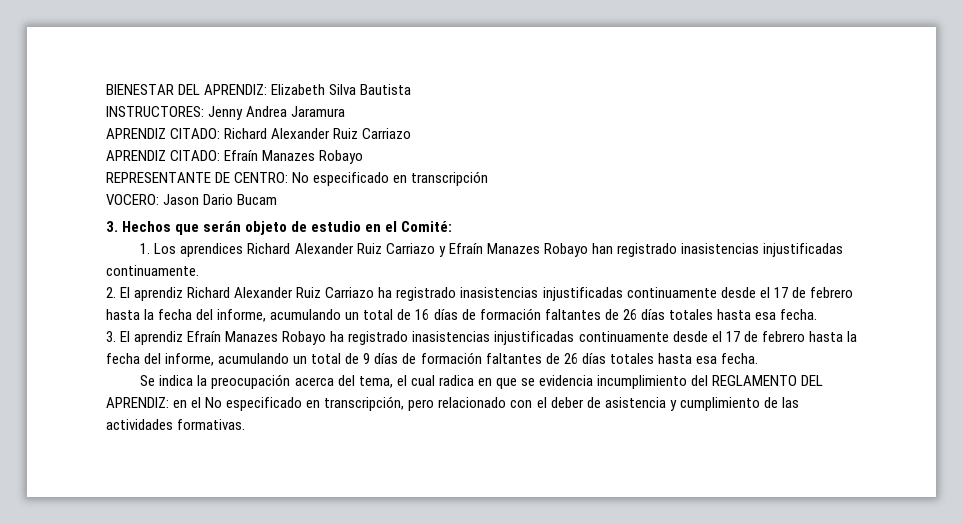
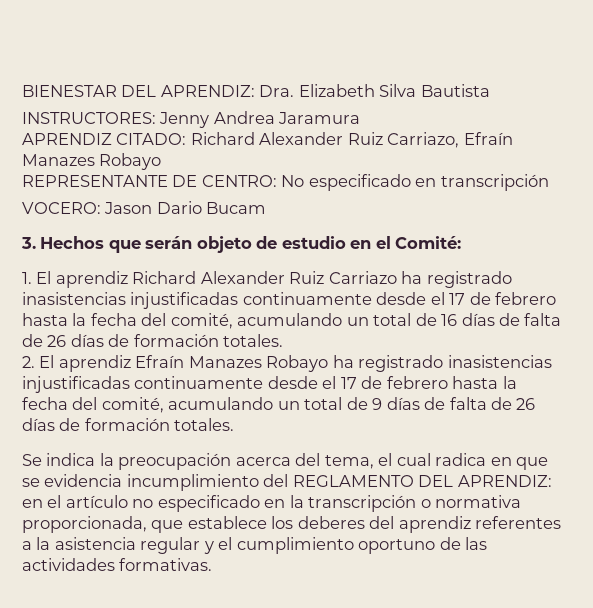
- BIENESTAR DEL APRENDIZ: Elizabeth Silva Bautista
+ BIENESTAR DEL APRENDIZ: Dra. Elizabeth Silva Bautista
- APRENDIZ CITADO: Richard Alexander Ruiz Carriazo
- APRENDIZ CITADO: Efraín Manazes Robayo
+ APRENDIZ CITADO: Richard Alexander Ruiz Carriazo, Efraín Manazes Robayo
- 1. Los aprendices Richard Alexander Ruiz Carriazo y Efraín Manazes Robayo han registrado inasistencias injustificadas continuamente.
- 2. El aprendiz Richard Alexander Ruiz Carriazo ha registrado inasistencias injustificadas continuamente desde el 17 de febrero hasta la fecha del informe, acumulando un total de 16 días de formación faltantes de 26 días totales hasta esa fecha.
- 3. El aprendiz Efraín Manazes Robayo ha registrado inasistencias injustificadas continuamente desde el 17 de febrero hasta la fecha del informe, acumulando un total de 9 días de formación faltantes de 26 días totales hasta esa fecha.
+ 1. El aprendiz Richard Alexander Ruiz Carriazo ha registrado inasistencias injustificadas continuamente desde el 17 de febrero hasta la fecha del comité, acumulando un total de 16 días de falta de 26 días de formación totales.
+ 2. El aprendiz Efraín Manazes Robayo ha registrado inasistencias injustificadas continuamente desde el 17 de febrero hasta la fecha del comité, acumulando un total de 9 días de falta de 26 días de formación totales.
- Se indica la preocupación acerca del tema, el cual radica en que se evidencia incumplimiento del REGLAMENTO DEL APRENDIZ: en el No especificado en transcripción, pero relacionado con el deber de asistencia y cumplimiento de las actividades formativas.
+ Se indica la preocupación acerca del tema, el cual radica en que se evidencia incumplimiento del REGLAMENTO DEL APRENDIZ: en el artículo no especificado en la transcripción o normativa proporcionada, que establece los deberes del aprendiz referentes a la asistencia regular y el cumplimiento oportuno de las actividades formativas.

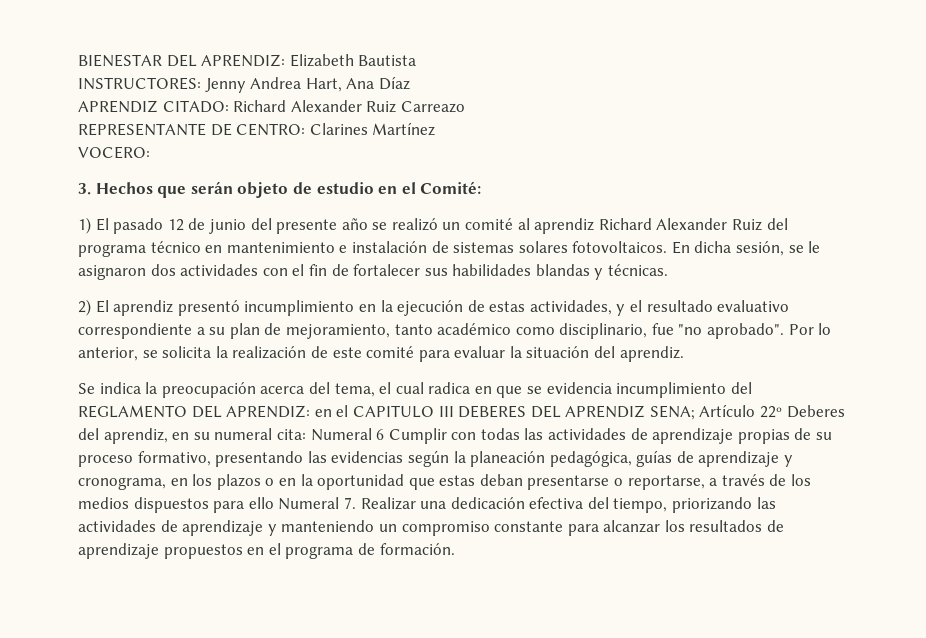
- BIENESTAR DEL APRENDIZ: Dra. Elizabeth Silva Bautista
+ BIENESTAR DEL APRENDIZ: Elizabeth Bautista
- INSTRUCTORES: Jenny Andrea Jaramura
+ INSTRUCTORES: Jenny Andrea Hart, Ana Díaz
- APRENDIZ CITADO: Richard Alexander Ruiz Carriazo, Efraín Manazes Robayo
+ APRENDIZ CITADO: Richard Alexander Ruiz Carreazo
- REPRESENTANTE DE CENTRO: No especificado en transcripción
- VOCERO: Jason Dario Bucam
+ REPRESENTANTE DE CENTRO: Clarines Martínez
+ VOCERO:
- 1. El aprendiz Richard Alexander Ruiz Carriazo ha registrado inasistencias injustificadas continuamente desde el 17 de febrero hasta la fecha del comité, acumulando un total de 16 días de falta de 26 días de formación totales.
- 2. El aprendiz Efraín Manazes Robayo ha registrado inasistencias injustificadas continuamente desde el 17 de febrero hasta la fecha del comité, acumulando un total de 9 días de falta de 26 días de formación totales.
+ 1) El pasado 12 de junio del presente año se realizó un comité al aprendiz Richard Alexander Ruiz del programa técnico en mantenimiento e instalación de sistemas solares fotovoltaicos. En dicha sesión, se le asignaron dos actividades con el fin de fortalecer sus habilidades blandas y técnicas.
+ 2) El aprendiz presentó incumplimiento en la ejecución de estas actividades, y el resultado evaluativo correspondiente a su plan de mejoramiento, tanto académico como disciplinario, fue "no aprobado". Por lo anterior, se solicita la realización de este comité para evaluar la situación del aprendiz.
- Se indica la preocupación acerca del tema, el cual radica en que se evidencia incumplimiento del REGLAMENTO DEL APRENDIZ: en el artículo no especificado en la transcripción o normativa proporcionada, que establece los deberes del aprendiz referentes a la asistencia regular y el cumplimiento oportuno de las actividades formativas.
+ Se indica la preocupación acerca del tema, el cual radica en que se evidencia incumplimiento del REGLAMENTO DEL APRENDIZ: en el CAPITULO III DEBERES DEL APRENDIZ SENA; Artículo 22º Deberes del aprendiz, en su numeral cita: Numeral 6 Cumplir con todas las actividades de aprendizaje propias de su proceso formativo, presentando las evidencias según la planeación pedagógica, guías de aprendizaje y cronograma, en los plazos o en la oportunidad que estas deban presentarse o reportarse, a través de los medios dispuestos para ello Numeral 7. Realizar una dedicación efectiva del tiempo, priorizando las actividades de aprendizaje y manteniendo un compromiso constante para alcanzar los resultados de aprendizaje propuestos en el programa de formación.

